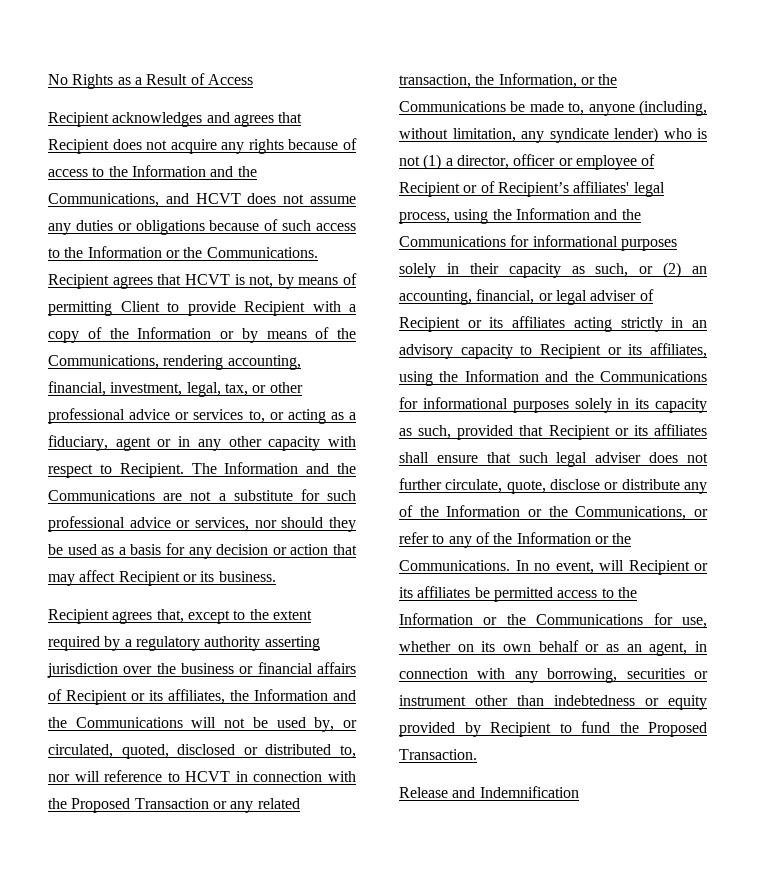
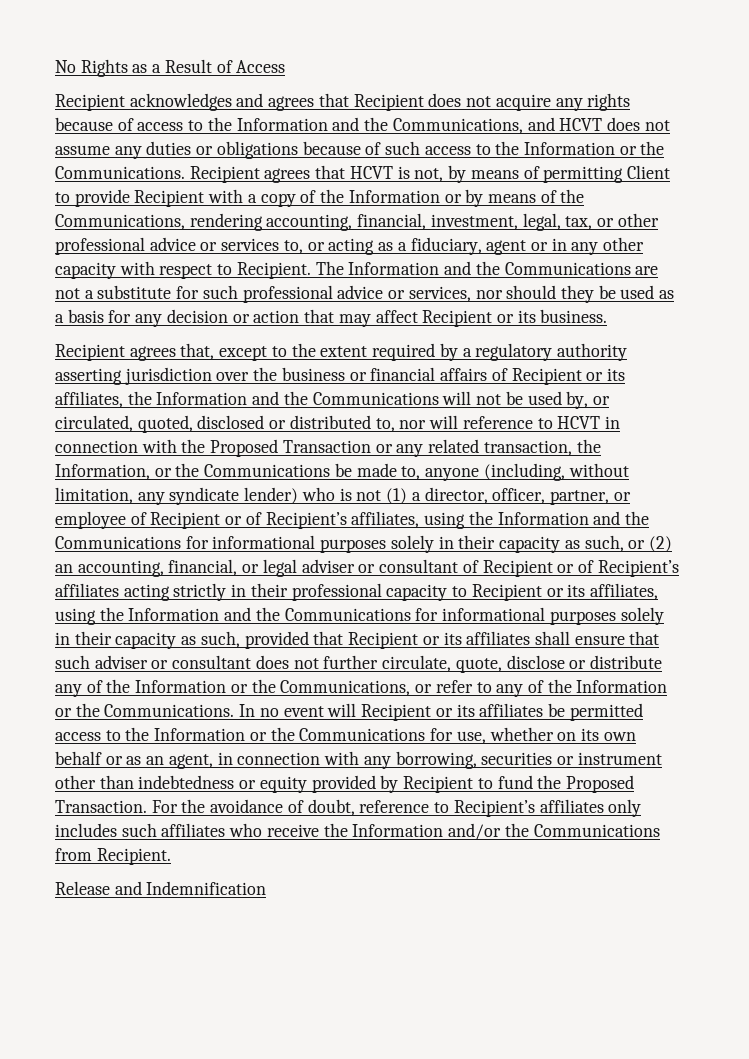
- Recipient agrees that, except to the extent required by a regulatory authority asserting jurisdiction over the business or financial affairs of Recipient or its affiliates, the Information and the Communications will not be used by, or circulated, quoted, disclosed or distributed to, nor will reference to HCVT in connection with the Proposed Transaction or any related transaction, the Information, or the Communications be made to, anyone (including, without limitation, any syndicate lender) who is not (1) a director, officer or employee of Recipient or of Recipient’s affiliates' legal process, using the Information and the Communications for informational purposes solely in their capacity as such, or (2) an accounting, financial, or legal adviser of Recipient or its affiliates acting strictly in an advisory capacity to Recipient or its affiliates, using the Information and the Communications for informational purposes solely in its capacity as such, provided that Recipient or its affiliates shall ensure that such legal adviser does not further circulate, quote, disclose or distribute any of the Information or the Communications, or refer to any of the Information or the Communications.
+ Recipient agrees that, except to the extent required by a regulatory authority asserting jurisdiction over the business or financial affairs of Recipient or its affiliates, the Information and the Communications will not be used by, or circulated, quoted, disclosed or distributed to, nor will reference to HCVT in connection with the Proposed Transaction or any related transaction, the Information, or the Communications be made to, anyone (including, without limitation, any syndicate lender) who is not (1) a director, officer, partner, or employee of Recipient or of Recipient’s affiliates, using the Information and the Communications for informational purposes solely in their capacity as such, or (2) an accounting, financial, or legal adviser or consultant of Recipient or of Recipient’s affiliates acting strictly in their professional capacity to Recipient or its affiliates, using the Information and the Communications for informational purposes solely in their capacity as such, provided that Recipient or its affiliates shall ensure that such adviser or consultant does not further circulate, quote, disclose or distribute any of the Information or the Communications, or refer to any of the Information or the Communications.
- In no event, will Recipient or its affiliates be permitted access to the Information or the Communications for use, whether on its own behalf or as an agent, in connection with any borrowing, securities or instrument other than indebtedness or equity provided by Recipient to fund the Proposed Transaction.
+ In no event will Recipient or its affiliates be permitted access to the Information or the Communications for use, whether on its own behalf or as an agent, in connection with any borrowing, securities or instrument other than indebtedness or equity provided by Recipient to fund the Proposed Transaction. For the avoidance of doubt, reference to Recipient’s affiliates only includes such affiliates who receive the Information and/or the Communications from Recipient.

